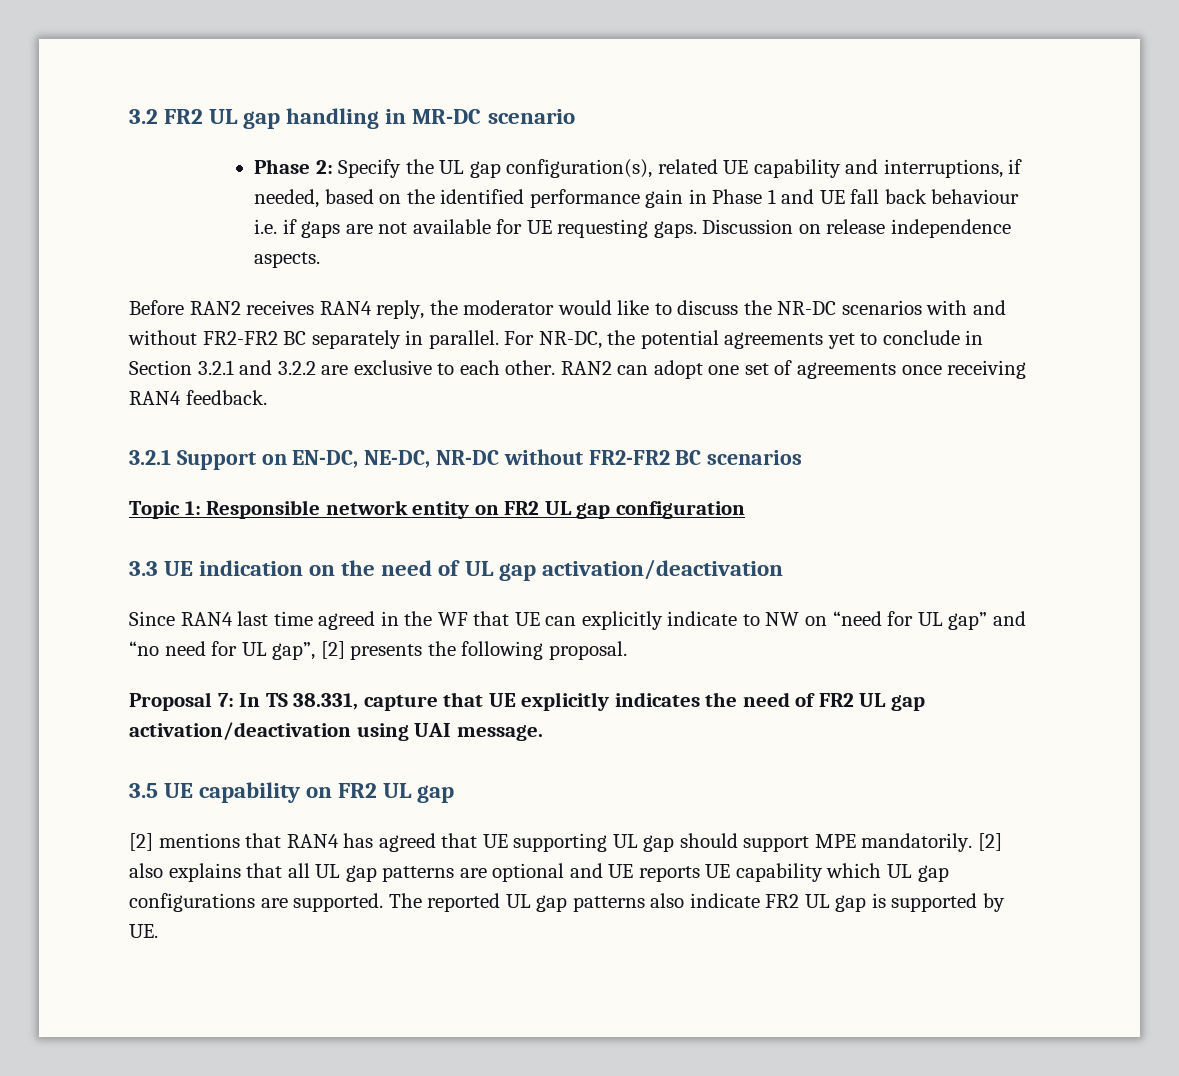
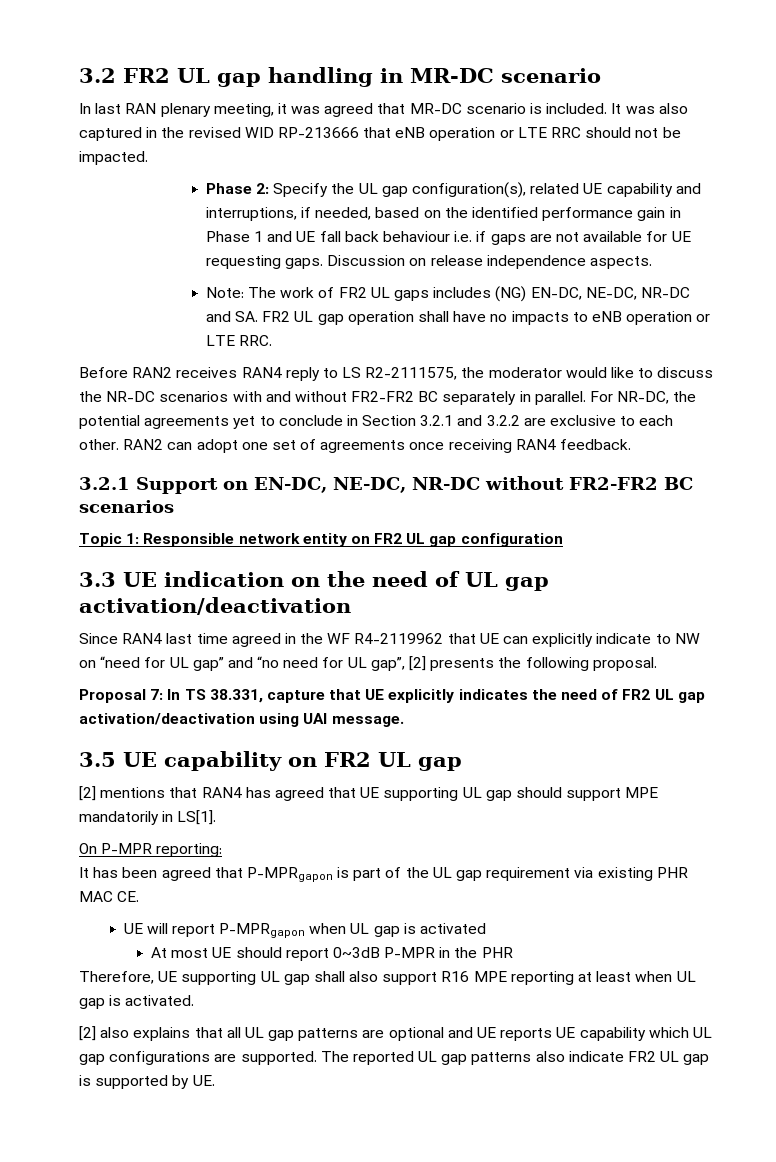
+ In last RAN plenary meeting, it was agreed that MR-DC scenario is included. It was also captured in the revised WID RP-213666 that eNB operation or LTE RRC should not be impacted.
+ Note: The work of FR2 UL gaps includes (NG) EN-DC, NE-DC, NR-DC and SA. FR2 UL gap operation shall have no impacts to eNB operation or LTE RRC.
- Before RAN2 receives RAN4 reply, the moderator would like to discuss the NR-DC scenarios with and without FR2-FR2 BC separately in parallel.
+ Before RAN2 receives RAN4 reply to LS R2-2111575, the moderator would like to discuss the NR-DC scenarios with and without FR2-FR2 BC separately in parallel.
- Since RAN4 last time agreed in the WF that UE can explicitly indicate to NW on “need for UL gap” and “no need for UL gap”, [2] presents the following proposal.
+ Since RAN4 last time agreed in the WF R4-2119962 that UE can explicitly indicate to NW on “need for UL gap” and “no need for UL gap”, [2] presents the following proposal.
- [2] mentions that RAN4 has agreed that UE supporting UL gap should support MPE mandatorily. [2] also explains that all UL gap patterns are optional and UE reports UE capability which UL gap configurations are supported.
+ [2] mentions that RAN4 has agreed that UE supporting UL gap should support MPE mandatorily in LS[1].
+ On P-MPR reporting:
+ It has been agreed that P-MPRgapon is part of the UL gap requirement via existing PHR MAC CE.
+ UE will report P-MPRgapon when UL gap is activated
+ At most UE should report 0~3dB P-MPR in the PHR
+ Therefore, UE supporting UL gap shall also support R16 MPE reporting at least when UL gap is activated.
+ [2] also explains that all UL gap patterns are optional and UE reports UE capability which UL gap configurations are supported.

